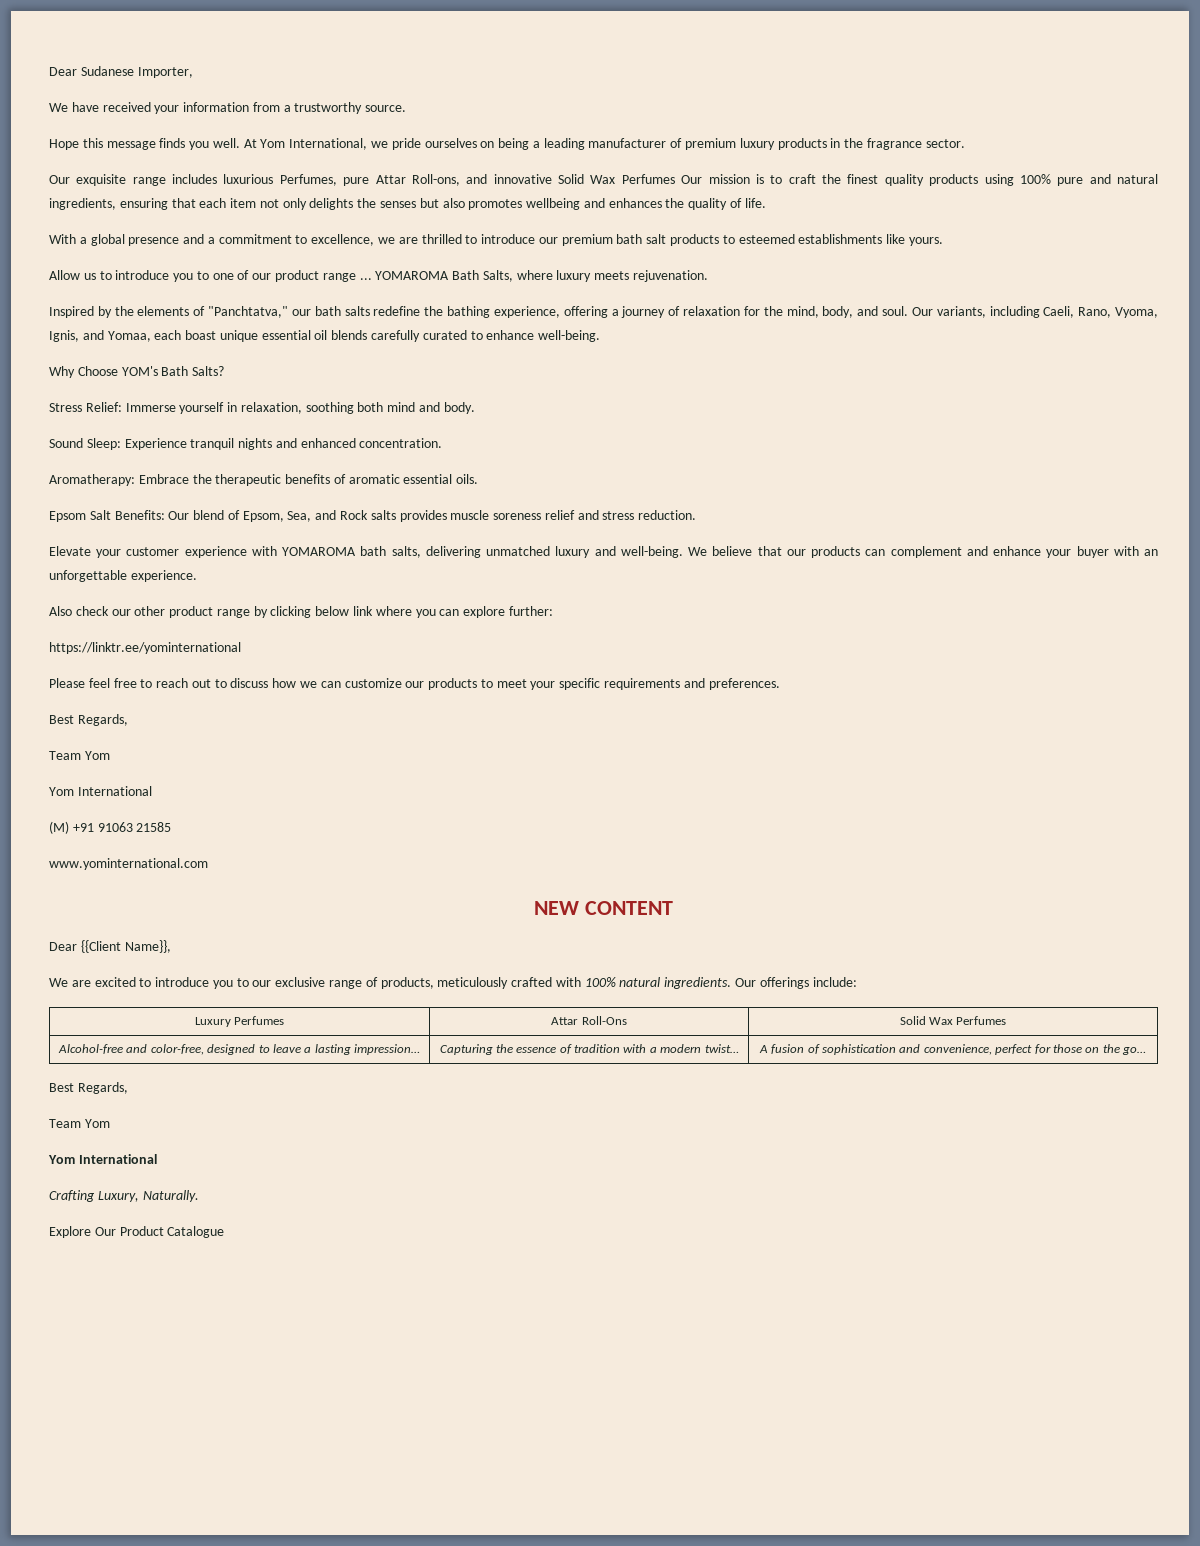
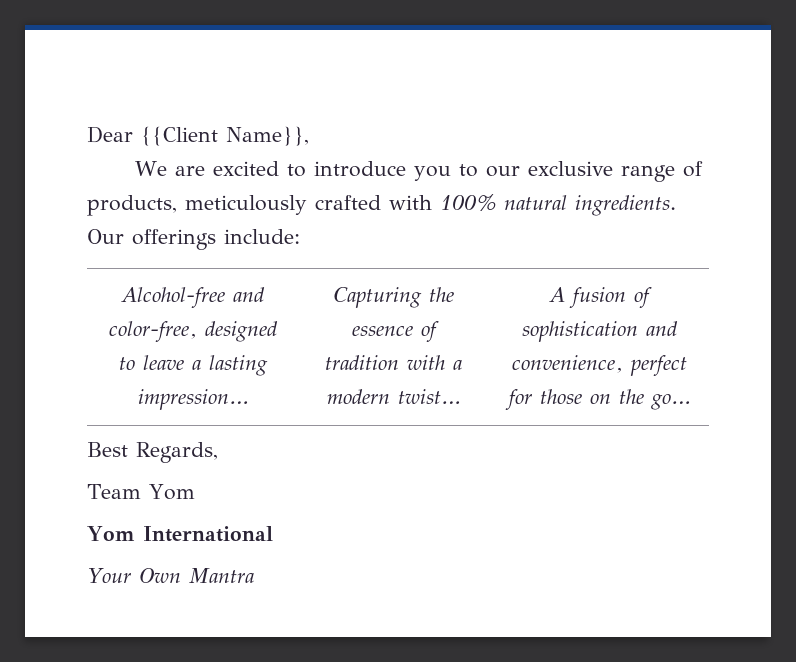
- Dear Sudanese Importer,
- We have received your information from a trustworthy source.
- Hope this message finds you well. At Yom International, we pride ourselves on being a leading manufacturer of premium luxury products in the fragrance sector.
- Our exquisite range includes luxurious Perfumes, pure Attar Roll-ons, and innovative Solid Wax Perfumes Our mission is to craft the finest quality products using 100% pure and natural ingredients, ensuring that each item not only delights the senses but also promotes wellbeing and enhances the quality of life.
- With a global presence and a commitment to excellence, we are thrilled to introduce our premium bath salt products to esteemed establishments like yours.
- Allow us to introduce you to one of our product range ... YOMAROMA Bath Salts, where luxury meets rejuvenation.
- Inspired by the elements of "Panchtatva," our bath salts redefine the bathing experience, offering a journey of relaxation for the mind, body, and soul. Our variants, including Caeli, Rano, Vyoma, Ignis, and Yomaa, each boast unique essential oil blends carefully curated to enhance well-being.
- Why Choose YOM's Bath Salts?
- Stress Relief: Immerse yourself in relaxation, soothing both mind and body.
- Sound Sleep: Experience tranquil nights and enhanced concentration.
- Aromatherapy: Embrace the therapeutic benefits of aromatic essential oils.
- Epsom Salt Benefits: Our blend of Epsom, Sea, and Rock salts provides muscle soreness relief and stress reduction.
- Elevate your customer experience with YOMAROMA bath salts, delivering unmatched luxury and well-being. We believe that our products can complement and enhance your buyer with an unforgettable experience.
- Also check our other product range by clicking below link where you can explore further:
- https://linktr.ee/yominternational
- Please feel free to reach out to discuss how we can customize our products to meet your specific requirements and preferences.
- Best Regards,
- Team Yom
- Yom International
- (M) +91 91063 21585
- www.yominternational.com
- NEW CONTENT
- Luxury Perfumes | Attar Roll-Ons | Solid Wax Perfumes
- Crafting Luxury, Naturally.
- Explore Our Product Catalogue
+ Your Own Mantra

